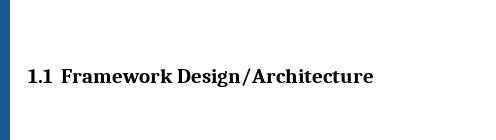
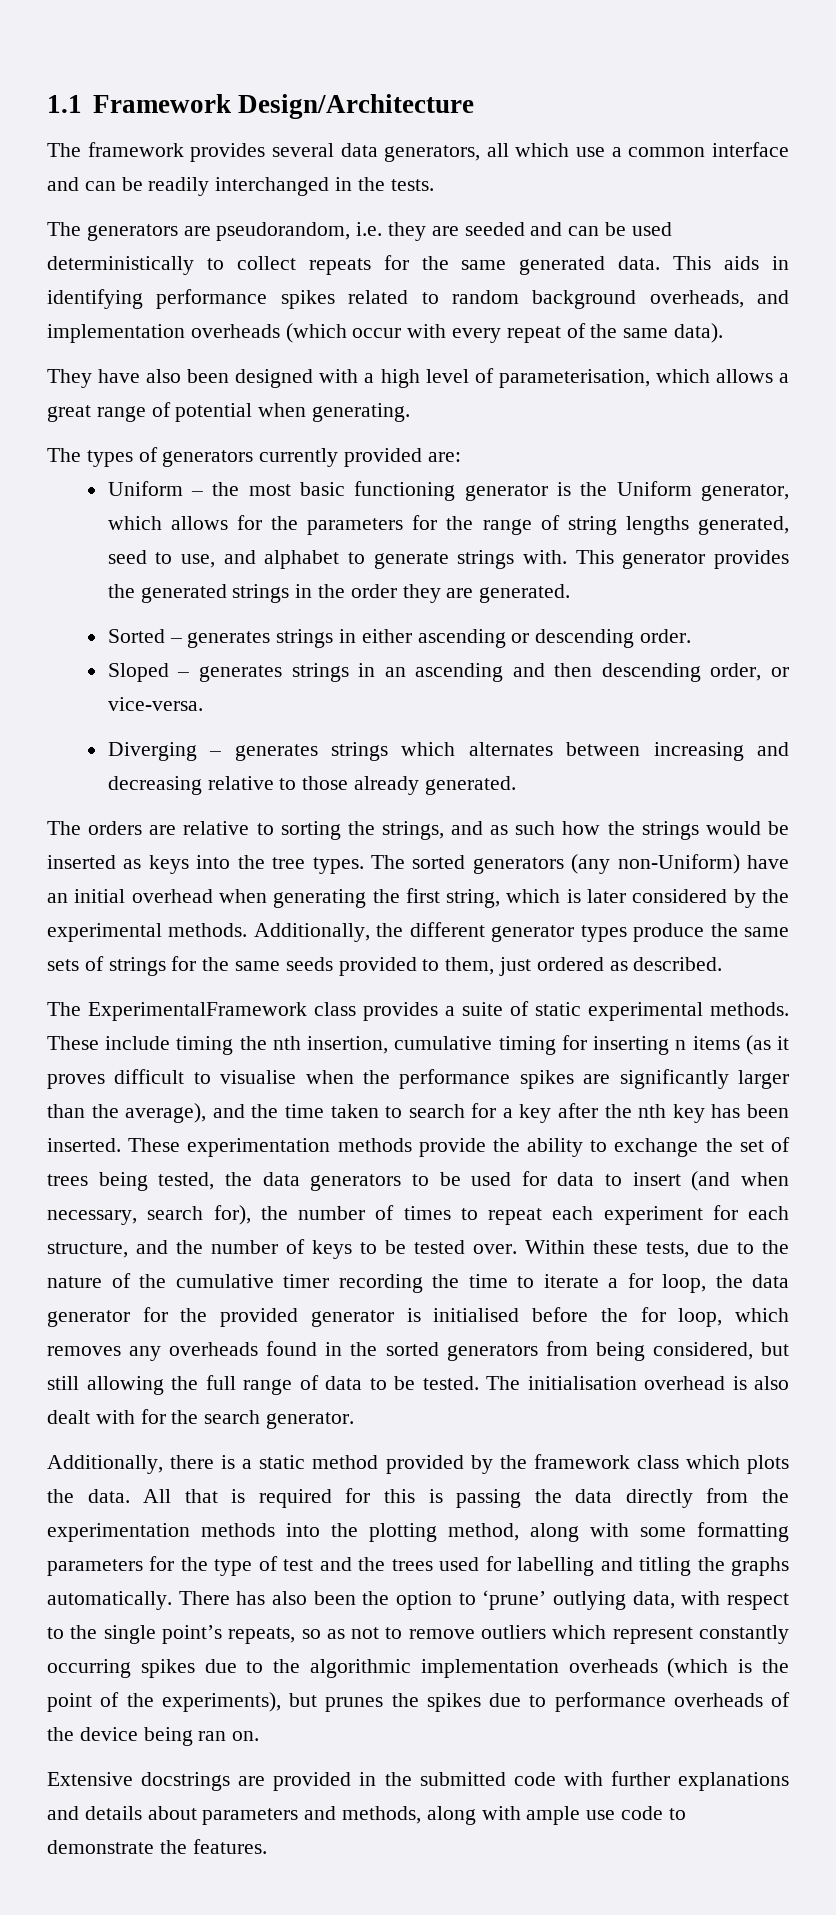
+ The framework provides several data generators, all which use a common interface and can be readily interchanged in the tests.
+ The generators are pseudorandom, i.e. they are seeded and can be used deterministically to collect repeats for the same generated data. This aids in identifying performance spikes related to random background overheads, and implementation overheads (which occur with every repeat of the same data).
+ They have also been designed with a high level of parameterisation, which allows a great range of potential when generating.
+ The types of generators currently provided are:
+ Uniform – the most basic functioning generator is the Uniform generator, which allows for the parameters for the range of string lengths generated, seed to use, and alphabet to generate strings with. This generator provides the generated strings in the order they are generated.
+ Sorted – generates strings in either ascending or descending order.
+ Sloped – generates strings in an ascending and then descending order, or vice-versa.
+ Diverging – generates strings which alternates between increasing and decreasing relative to those already generated.
+ The orders are relative to sorting the strings, and as such how the strings would be inserted as keys into the tree types. The sorted generators (any non-Uniform) have an initial overhead when generating the first string, which is later considered by the experimental methods. Additionally, the different generator types produce the same sets of strings for the same seeds provided to them, just ordered as described.
+ The ExperimentalFramework class provides a suite of static experimental methods. These include timing the nth insertion, cumulative timing for inserting n items (as it proves difficult to visualise when the performance spikes are significantly larger than the average), and the time taken to search for a key after the nth key has been inserted. These experimentation methods provide the ability to exchange the set of trees being tested, the data generators to be used for data to insert (and when necessary, search for), the number of times to repeat each experiment for each structure, and the number of keys to be tested over. Within these tests, due to the nature of the cumulative timer recording the time to iterate a for loop, the data generator for the provided generator is initialised before the for loop, which removes any overheads found in the sorted generators from being considered, but still allowing the full range of data to be tested. The initialisation overhead is also dealt with for the search generator.
+ Additionally, there is a static method provided by the framework class which plots the data. All that is required for this is passing the data directly from the experimentation methods into the plotting method, along with some formatting parameters for the type of test and the trees used for labelling and titling the graphs automatically. There has also been the option to ‘prune’ outlying data, with respect to the single point’s repeats, so as not to remove outliers which represent constantly occurring spikes due to the algorithmic implementation overheads (which is the point of the experiments), but prunes the spikes due to performance overheads of the device being ran on.
+ Extensive docstrings are provided in the submitted code with further explanations and details about parameters and methods, along with ample use code to demonstrate the features.

